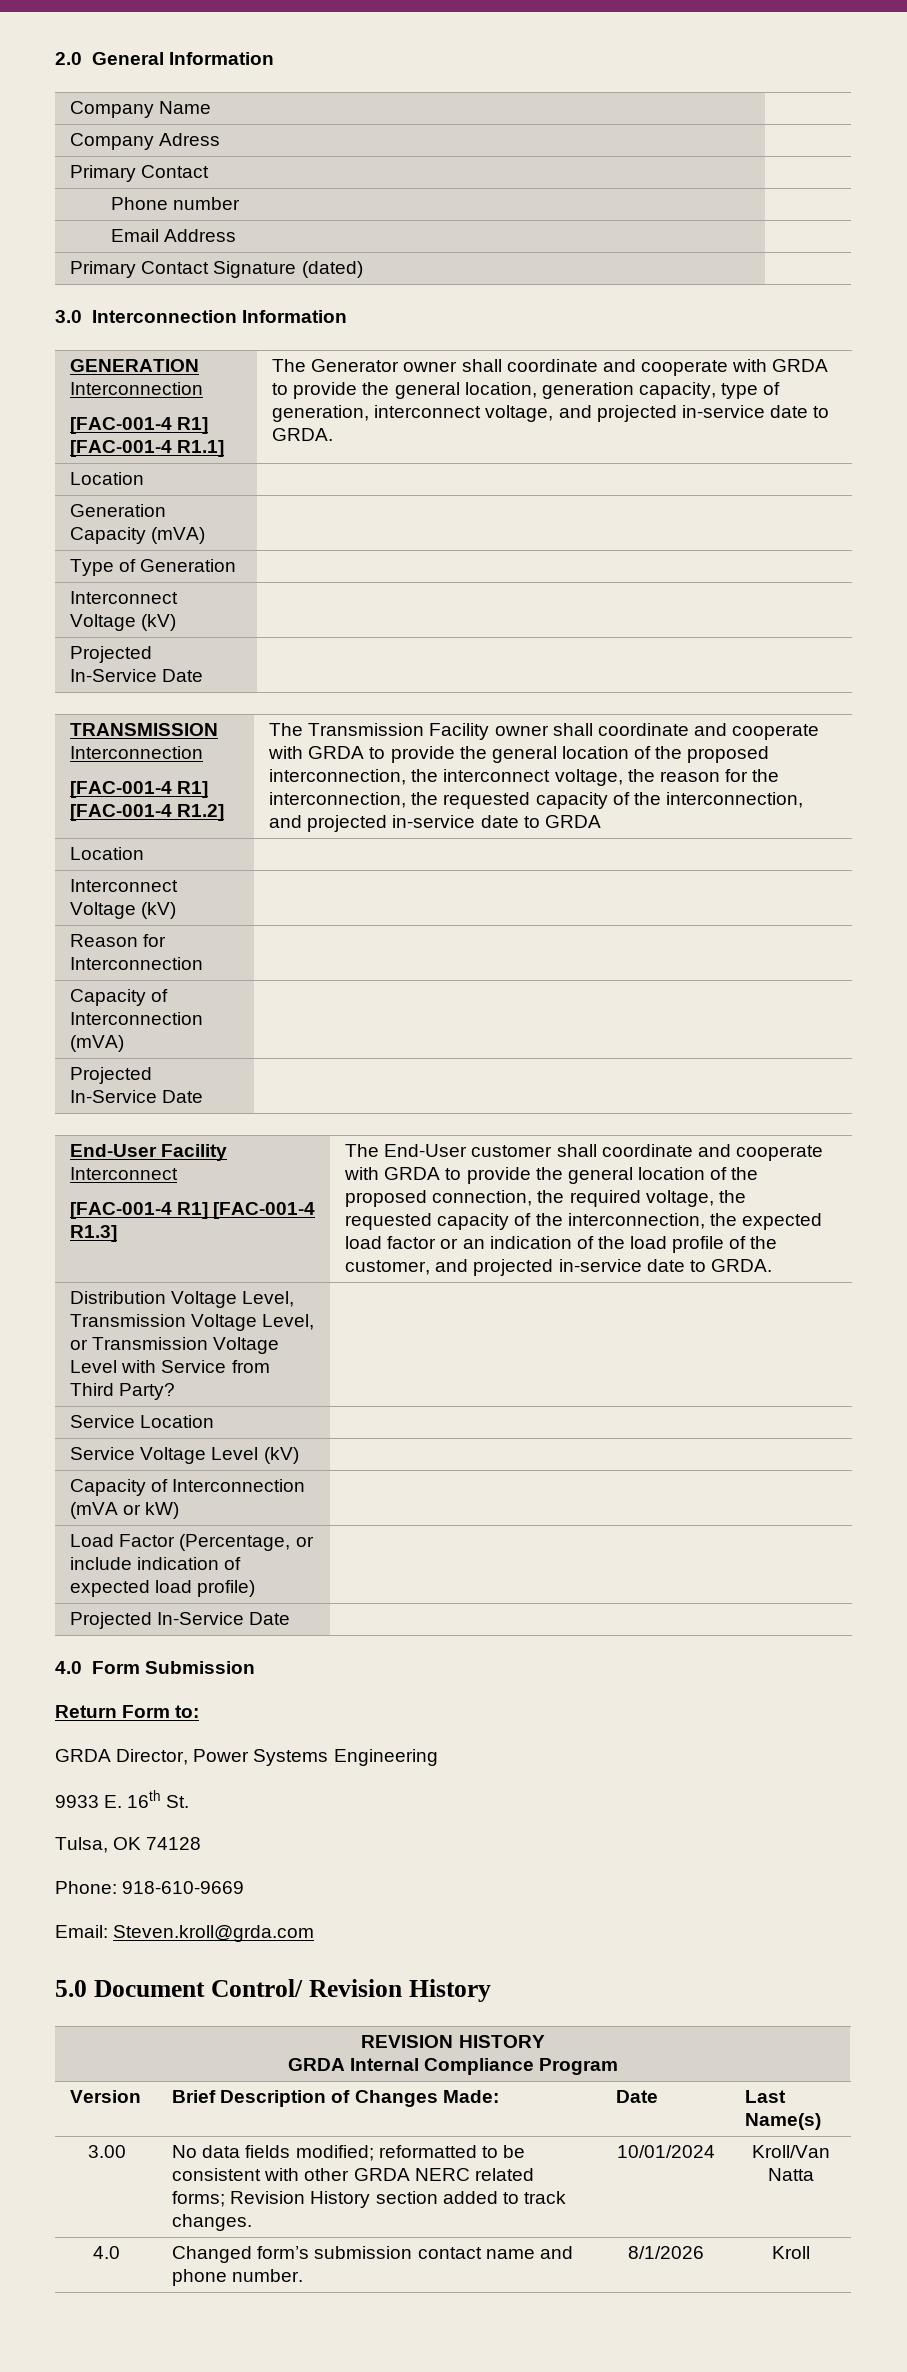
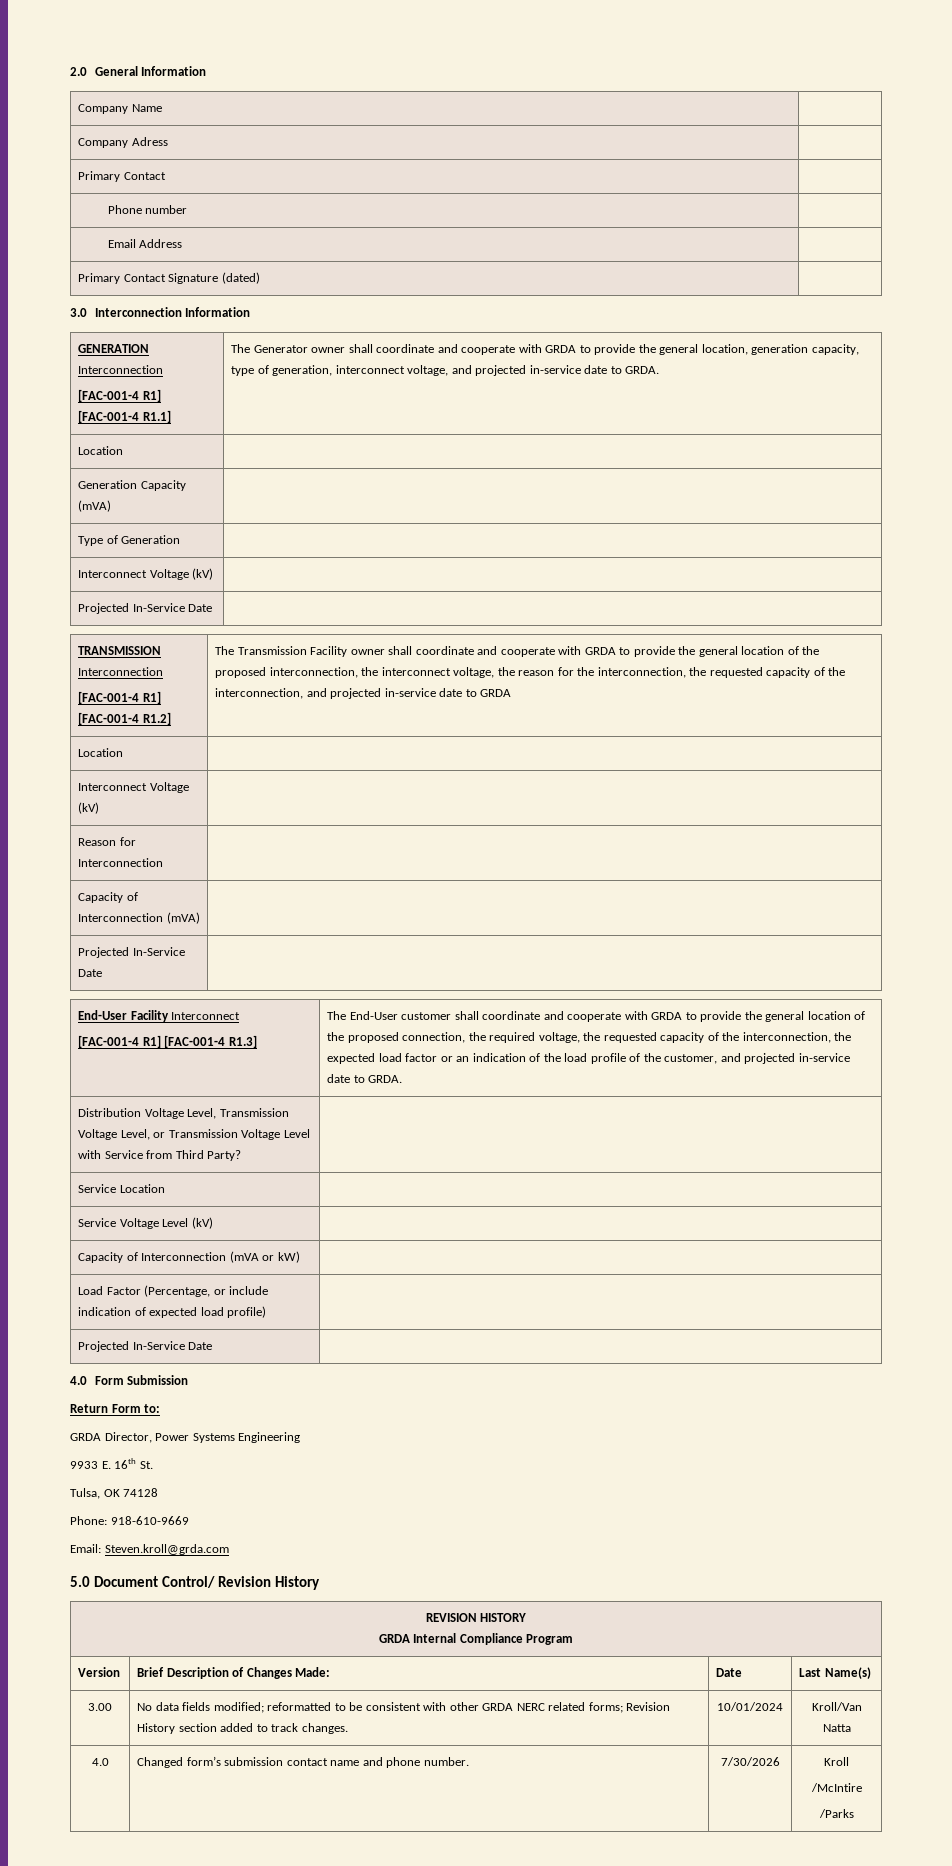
- 4.0 | Changed form’s submission contact name and phone number. | 8/1/2026 | Kroll
+ 4.0 | Changed form’s submission contact name and phone number. | 7/30/2026 | Kroll
+ /McIntire
+ /Parks

